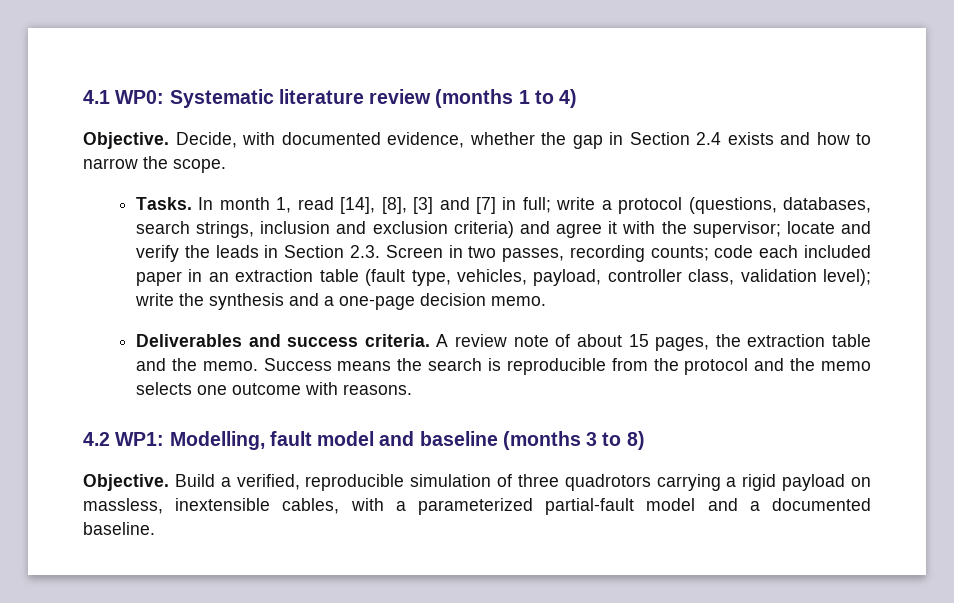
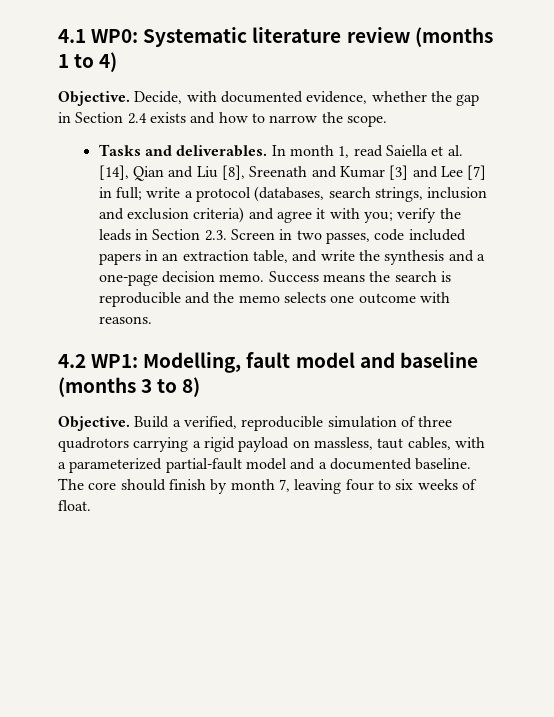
- Tasks.
+ Tasks and deliverables.
- In month 1, read [14], [8], [3] and [7] in full; write a protocol (questions, databases, search strings, inclusion and exclusion criteria) and agree it with the supervisor; locate and verify the leads in Section 2.3. Screen in two passes, recording counts; code each included paper in an extraction table (fault type, vehicles, payload, controller class, validation level); write the synthesis and a one-page decision memo.
- Deliverables and success criteria. A review note of about 15 pages, the extraction table and the memo.
+ In month 1, read Saiella et al. [14], Qian and Liu [8], Sreenath and Kumar [3] and Lee [7] in full; write a protocol (databases, search strings, inclusion and exclusion criteria) and agree it with you; verify the leads in Section 2.3. Screen in two passes, code included papers in an extraction table, and write the synthesis and a one-page decision memo.
- Success means the search is reproducible from the protocol and the memo selects one outcome with reasons.
+ Success means the search is reproducible and the memo selects one outcome with reasons.
- Build a verified, reproducible simulation of three quadrotors carrying a rigid payload on massless, inextensible cables, with a parameterized partial-fault model and a documented baseline.
+ Build a verified, reproducible simulation of three quadrotors carrying a rigid payload on massless, taut cables, with a parameterized partial-fault model and a documented baseline.
+ The core should finish by month 7, leaving four to six weeks of float.

